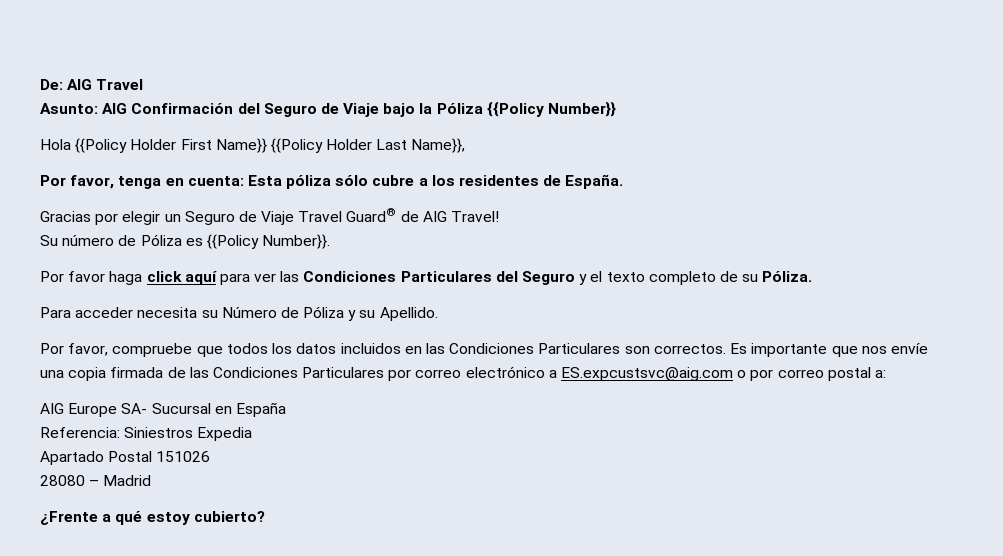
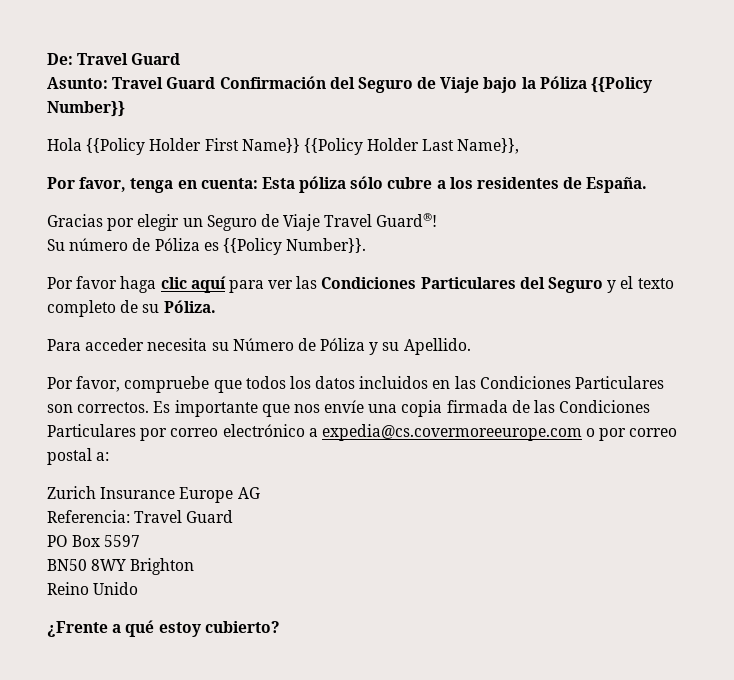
- De: AIG Travel
+ De: Travel Guard
- Asunto: AIG Confirmación del Seguro de Viaje bajo la Póliza {{Policy Number}}
+ Asunto: Travel Guard Confirmación del Seguro de Viaje bajo la Póliza {{Policy Number}}
- Gracias por elegir un Seguro de Viaje Travel Guard® de AIG Travel!
+ Gracias por elegir un Seguro de Viaje Travel Guard®!
- Por favor haga click aquí para ver las Condiciones Particulares del Seguro y el texto completo de su Póliza.
+ Por favor haga clic aquí para ver las Condiciones Particulares del Seguro y el texto completo de su Póliza.
- Es importante que nos envíe una copia firmada de las Condiciones Particulares por correo electrónico a ES.expcustsvc@aig.com o por correo postal a:
+ Es importante que nos envíe una copia firmada de las Condiciones Particulares por correo electrónico a expedia@cs.covermoreeurope.com o por correo postal a:
- AIG Europe SA- Sucursal en España
- Referencia: Siniestros Expedia
- Apartado Postal 151026
- 28080 – Madrid
+ Zurich Insurance Europe AG
+ Referencia: Travel Guard
+ PO Box 5597
+ BN50 8WY Brighton
+ Reino Unido

